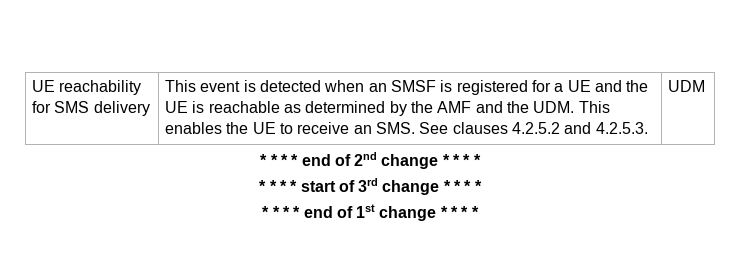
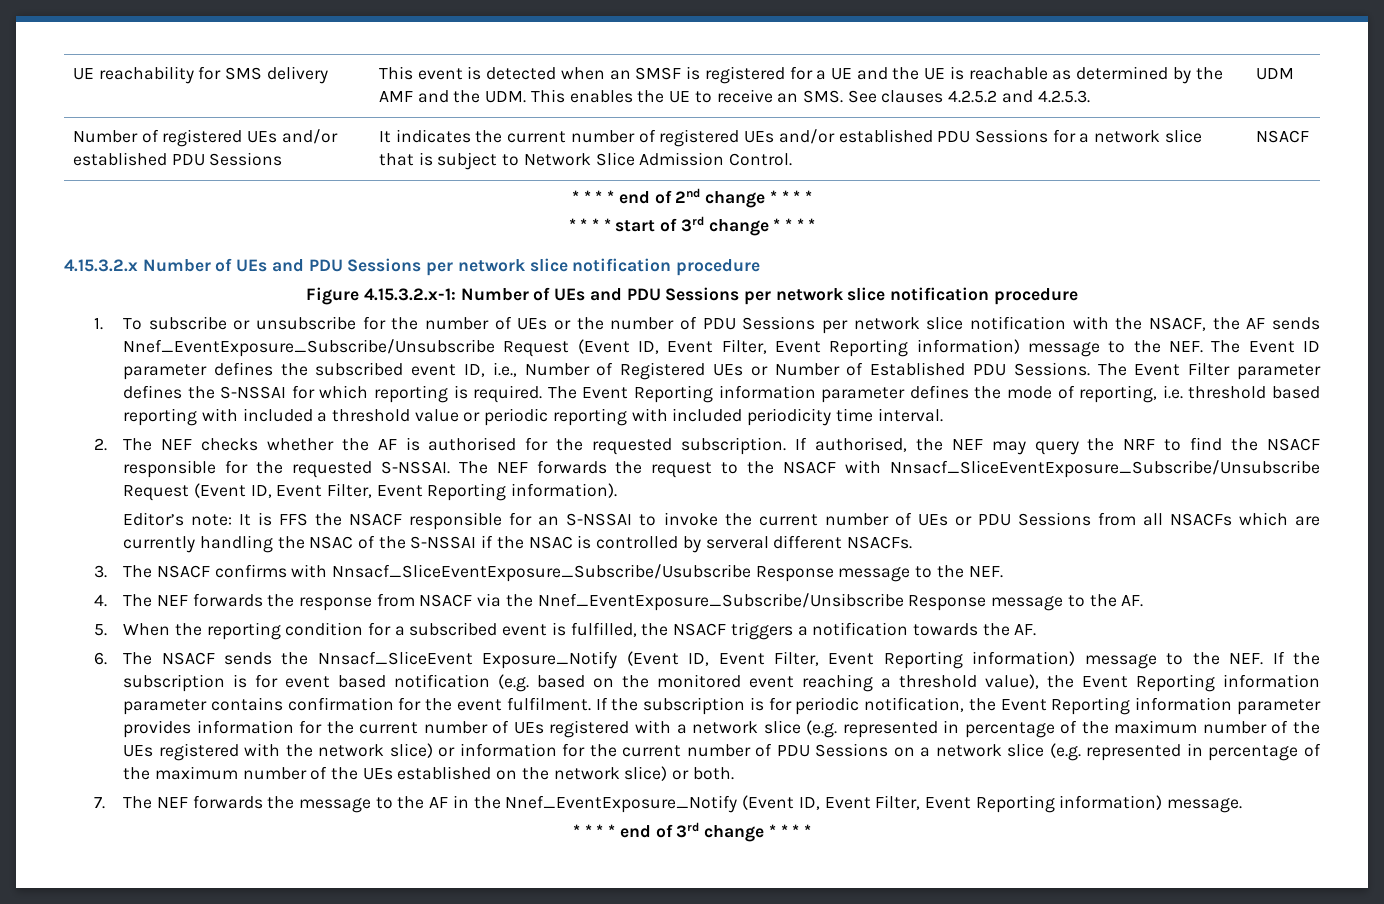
+ Number of registered UEs and/or established PDU Sessions | It indicates the current number of registered UEs and/or established PDU Sessions for a network slice that is subject to Network Slice Admission Control. | NSACF
- * * * * end of 1st change * * * *
+ 4.15.3.2.x Number of UEs and PDU Sessions per network slice notification procedure
+ Figure 4.15.3.2.x-1: Number of UEs and PDU Sessions per network slice notification procedure
+ 1. To subscribe or unsubscribe for the number of UEs or the number of PDU Sessions per network slice notification with the NSACF, the AF sends Nnef_EventExposure_Subscribe/Unsubscribe Request (Event ID, Event Filter, Event Reporting information) message to the NEF. The Event ID parameter defines the subscribed event ID, i.e., Number of Registered UEs or Number of Established PDU Sessions. The Event Filter parameter defines the S-NSSAI for which reporting is required. The Event Reporting information parameter defines the mode of reporting, i.e. threshold based reporting with included a threshold value or periodic reporting with included periodicity time interval.
+ 2. The NEF checks whether the AF is authorised for the requested subscription. If authorised, the NEF may query the NRF to find the NSACF responsible for the requested S-NSSAI. The NEF forwards the request to the NSACF with Nnsacf_SliceEventExposure_Subscribe/Unsubscribe Request (Event ID, Event Filter, Event Reporting information).
+ Editor’s note: It is FFS the NSACF responsible for an S-NSSAI to invoke the current number of UEs or PDU Sessions from all NSACFs which are currently handling the NSAC of the S-NSSAI if the NSAC is controlled by serveral different NSACFs.
+ 3. The NSACF confirms with Nnsacf_SliceEventExposure_Subscribe/Usubscribe Response message to the NEF.
+ 4. The NEF forwards the response from NSACF via the Nnef_EventExposure_Subscribe/Unsibscribe Response message to the AF.
+ 5. When the reporting condition for a subscribed event is fulfilled, the NSACF triggers a notification towards the AF.
+ 6. The NSACF sends the Nnsacf_SliceEvent Exposure_Notify (Event ID, Event Filter, Event Reporting information) message to the NEF. If the subscription is for event based notification (e.g. based on the monitored event reaching a threshold value), the Event Reporting information parameter contains confirmation for the event fulfilment. If the subscription is for periodic notification, the Event Reporting information parameter provides information for the current number of UEs registered with a network slice (e.g. represented in percentage of the maximum number of the UEs registered with the network slice) or information for the current number of PDU Sessions on a network slice (e.g. represented in percentage of the maximum number of the UEs established on the network slice) or both.
+ 7. The NEF forwards the message to the AF in the Nnef_EventExposure_Notify (Event ID, Event Filter, Event Reporting information) message.
+ * * * * end of 3rd change * * * *

